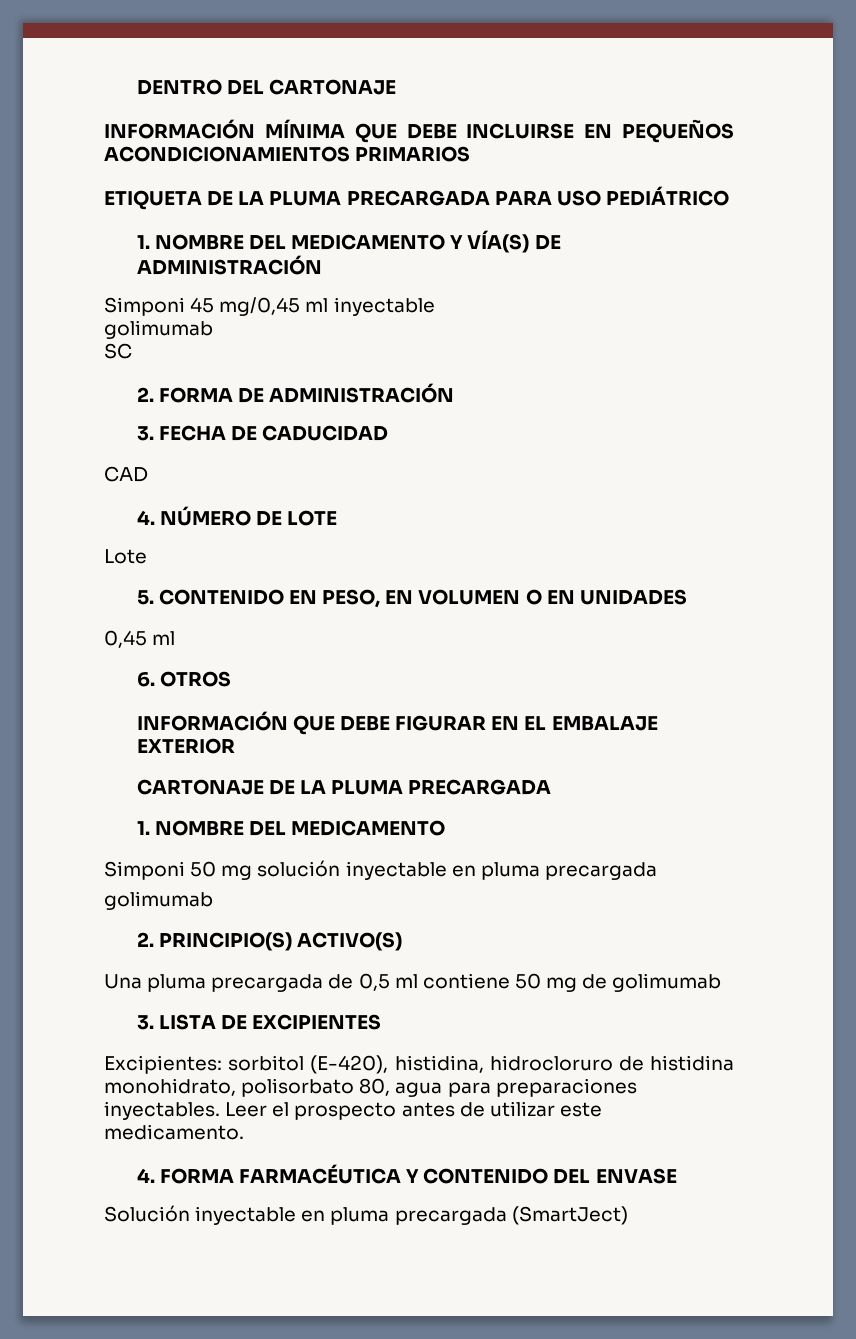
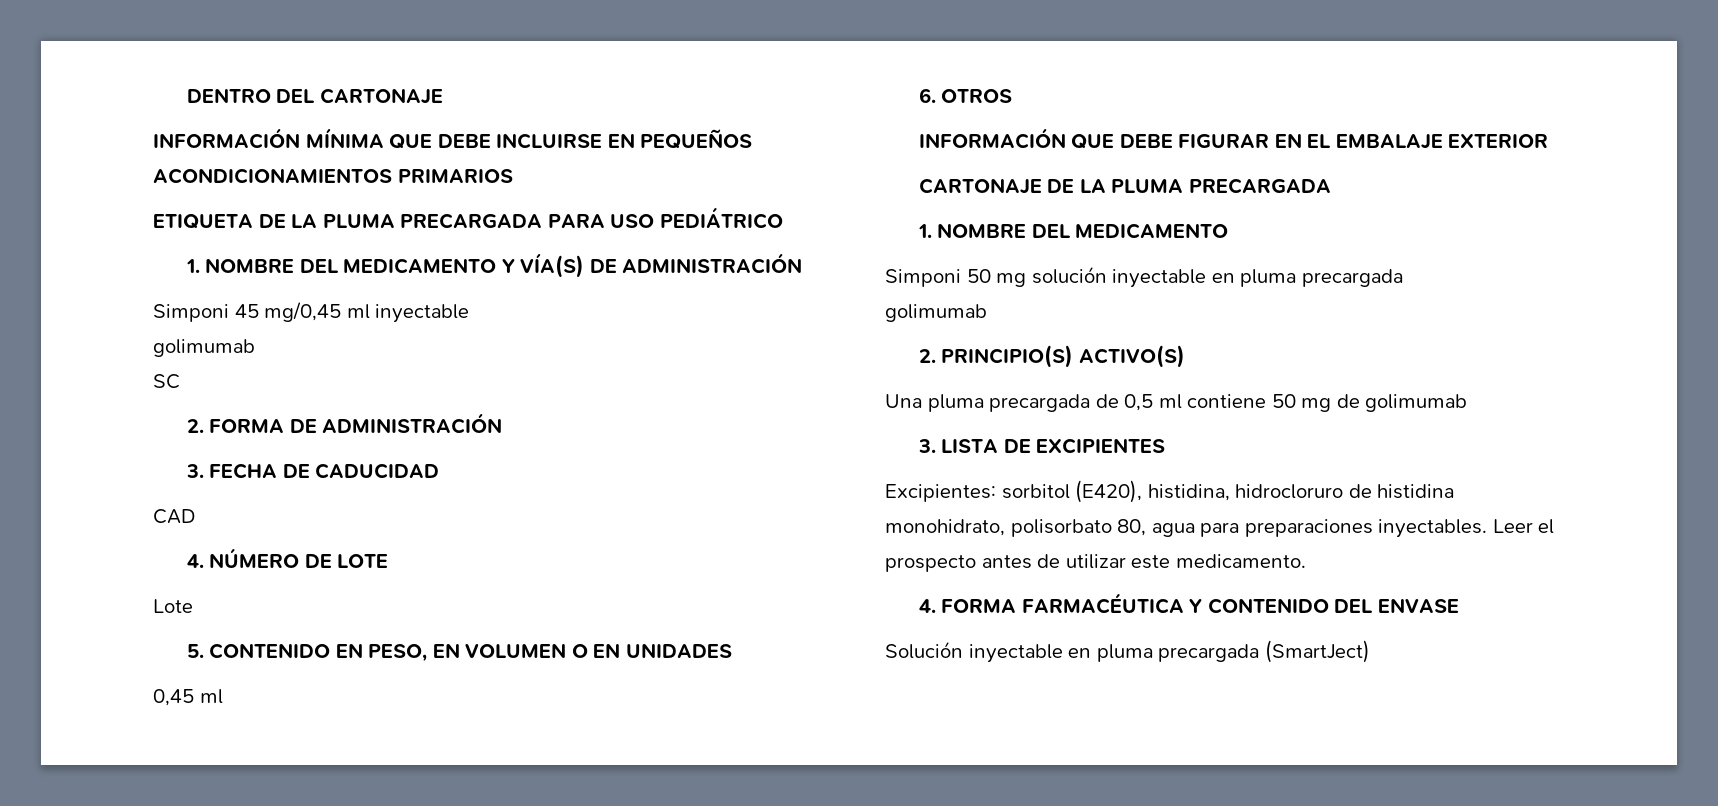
- Excipientes: sorbitol (E-420), histidina, hidrocloruro de histidina monohidrato, polisorbato 80, agua para preparaciones inyectables.
+ Excipientes: sorbitol (E420), histidina, hidrocloruro de histidina monohidrato, polisorbato 80, agua para preparaciones inyectables.

